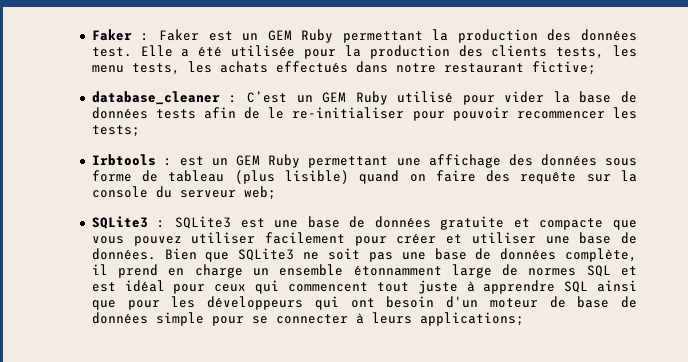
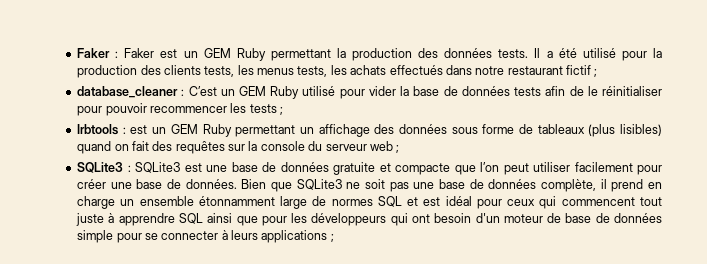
- Faker : Faker est un GEM Ruby permettant la production des données test. Elle a été utilisée pour la production des clients tests, les menu tests, les achats effectués dans notre restaurant fictive;
+ Faker : Faker est un GEM Ruby permettant la production des données tests. Il a été utilisé pour la production des clients tests, les menus tests, les achats effectués dans notre restaurant fictif ;
- database_cleaner : C’est un GEM Ruby utilisé pour vider la base de données tests afin de le re-initialiser pour pouvoir recommencer les tests;
+ database_cleaner : C’est un GEM Ruby utilisé pour vider la base de données tests afin de le réinitialiser pour pouvoir recommencer les tests ;
- Irbtools : est un GEM Ruby permettant une affichage des données sous forme de tableau (plus lisible) quand on faire des requête sur la console du serveur web;
+ Irbtools : est un GEM Ruby permettant un affichage des données sous forme de tableaux (plus lisibles) quand on fait des requêtes sur la console du serveur web ;
- SQLite3 : SQLite3 est une base de données gratuite et compacte que vous pouvez utiliser facilement pour créer et utiliser une base de données.
+ SQLite3 : SQLite3 est une base de données gratuite et compacte que l’on peut utiliser facilement pour créer une base de données.
- Bien que SQLite3 ne soit pas une base de données complète, il prend en charge un ensemble étonnamment large de normes SQL et est idéal pour ceux qui commencent tout juste à apprendre SQL ainsi que pour les développeurs qui ont besoin d'un moteur de base de données simple pour se connecter à leurs applications;
+ Bien que SQLite3 ne soit pas une base de données complète, il prend en charge un ensemble étonnamment large de normes SQL et est idéal pour ceux qui commencent tout juste à apprendre SQL ainsi que pour les développeurs qui ont besoin d'un moteur de base de données simple pour se connecter à leurs applications ;

